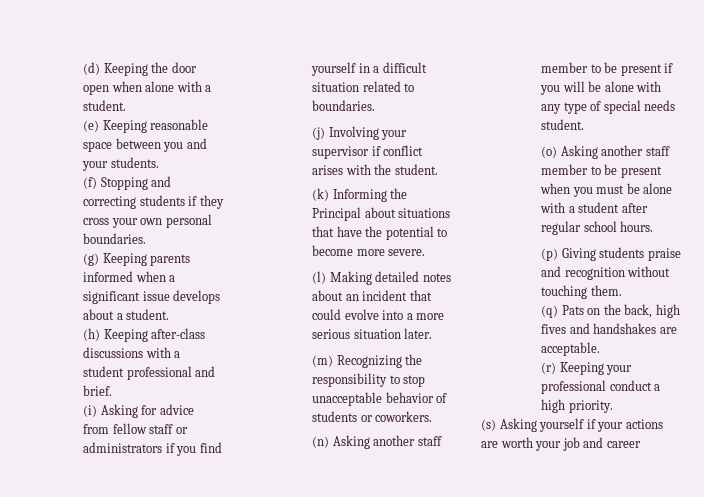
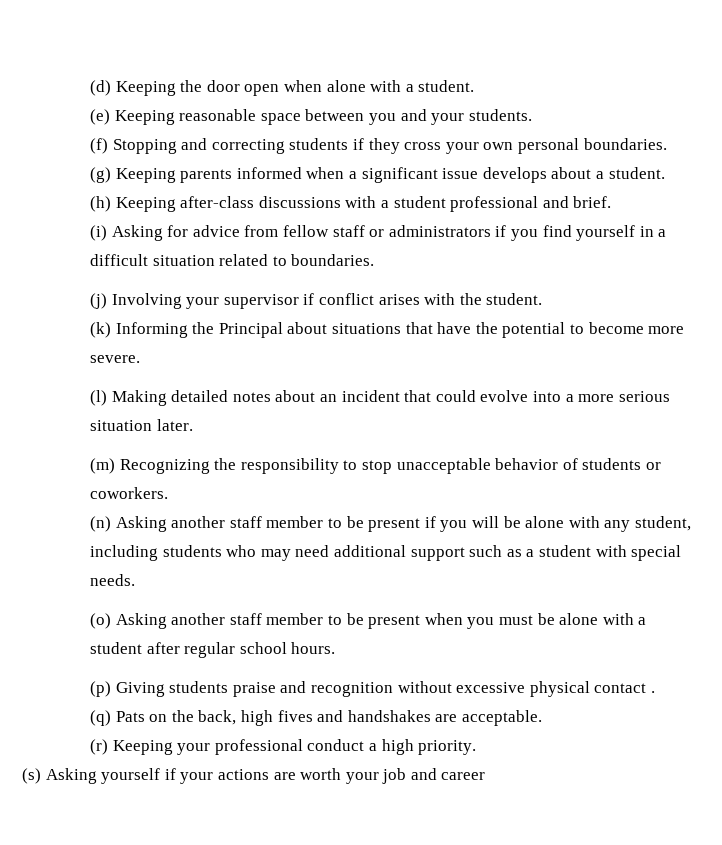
- (n) Asking another staff member to be present if you will be alone with any type of special needs student.
+ (n) Asking another staff member to be present if you will be alone with any student, including students who may need additional support such as a student with special needs.
- (p) Giving students praise and recognition without touching them.
+ (p) Giving students praise and recognition without excessive physical contact .

